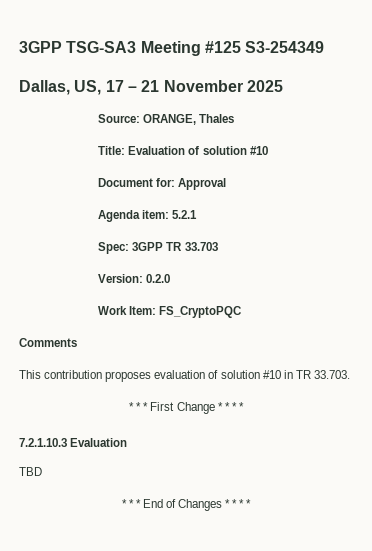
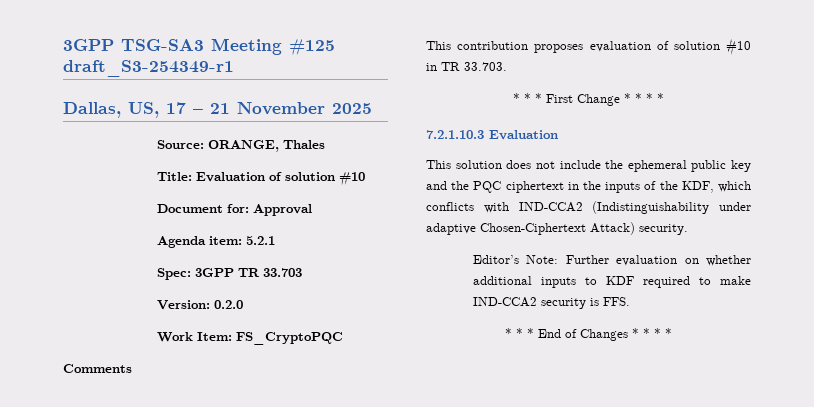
- 3GPP TSG-SA3 Meeting #125 S3-254349
+ 3GPP TSG-SA3 Meeting #125 draft_S3-254349-r1
- TBD
+ This solution does not include the ephemeral public key and the PQC ciphertext in the inputs of the KDF, which conflicts with IND-CCA2 (Indistinguishability under adaptive Chosen-Ciphertext Attack) security.
+ Editor’s Note: Further evaluation on whether additional inputs to KDF required to make IND-CCA2 security is FFS.

